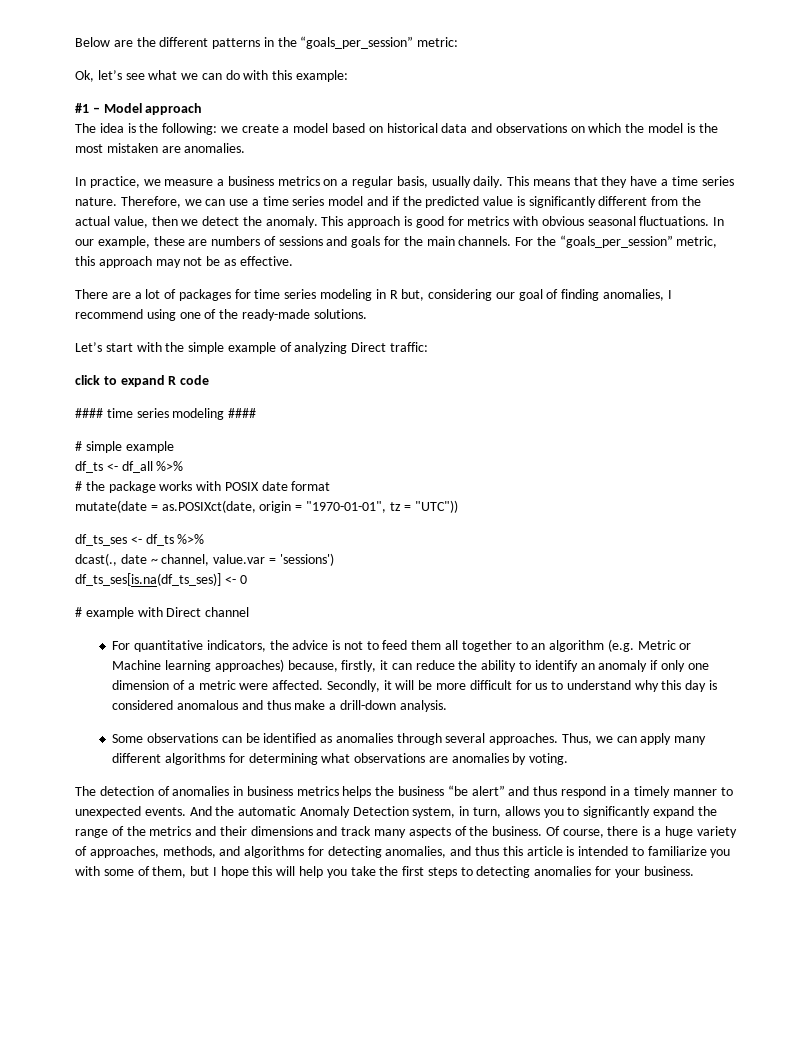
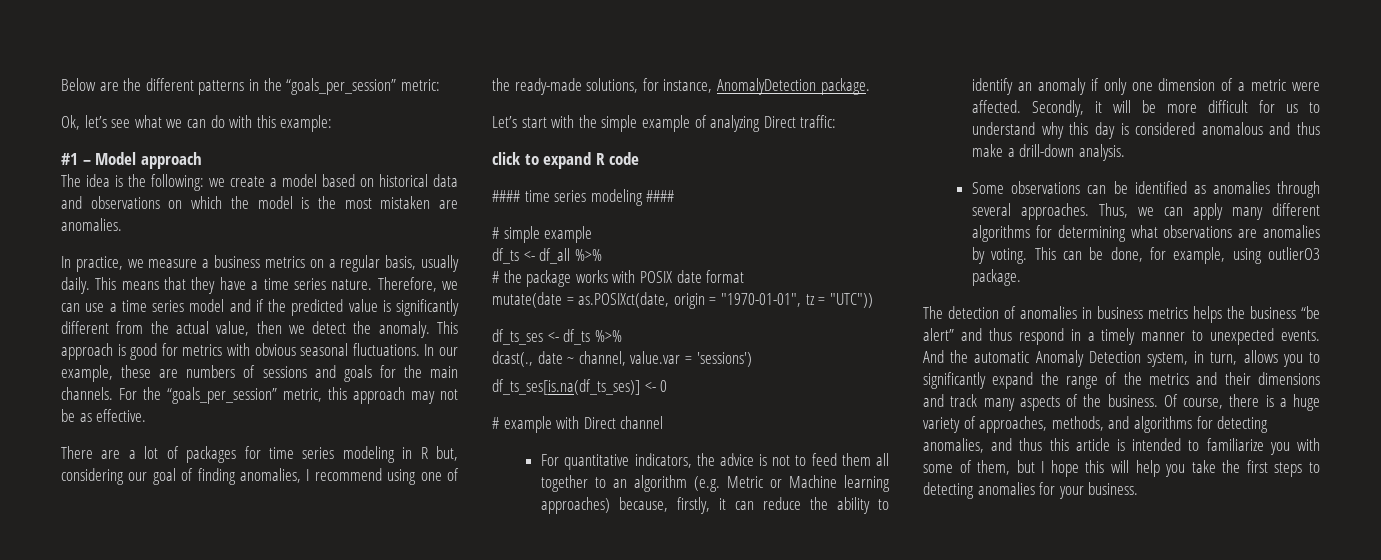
- There are a lot of packages for time series modeling in R but, considering our goal of finding anomalies, I recommend using one of the ready-made solutions.
+ There are a lot of packages for time series modeling in R but, considering our goal of finding anomalies, I recommend using one of the ready-made solutions, for instance, AnomalyDetection package.
+ This can be done, for example, using outlierO3 package.

